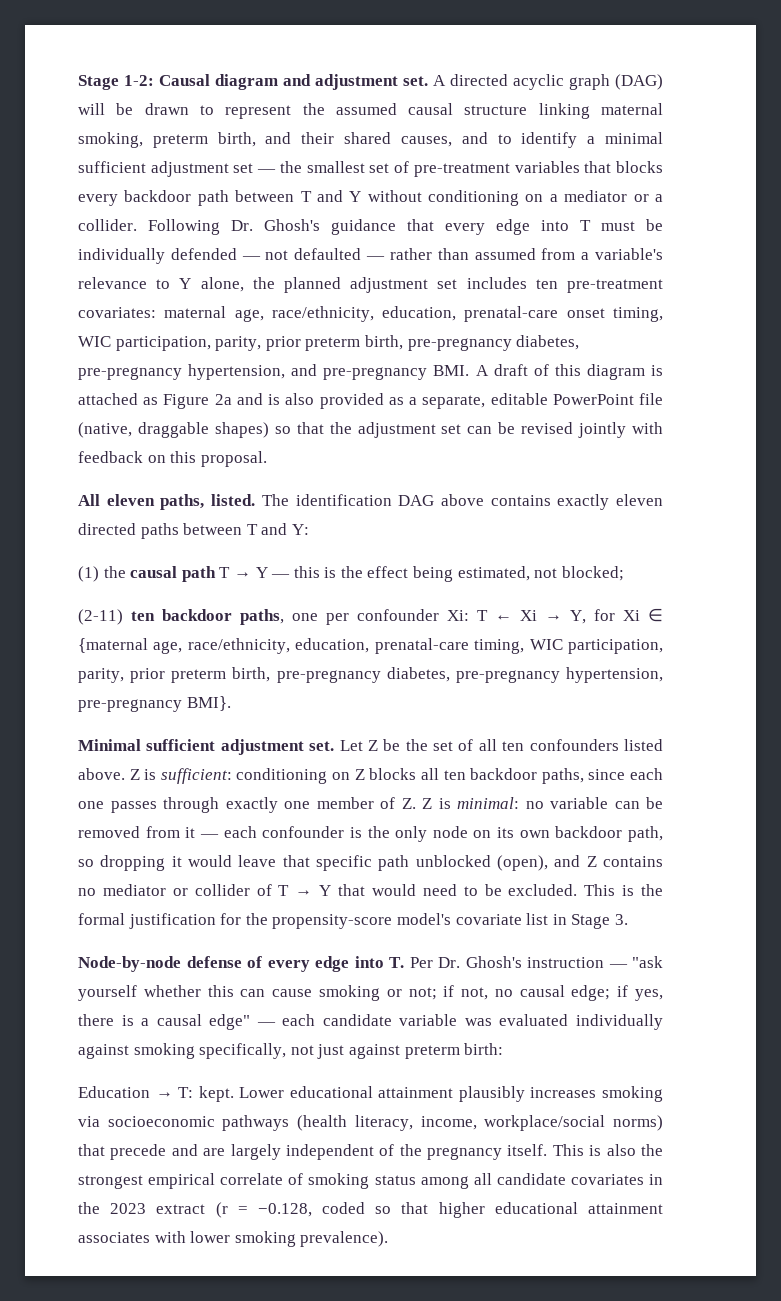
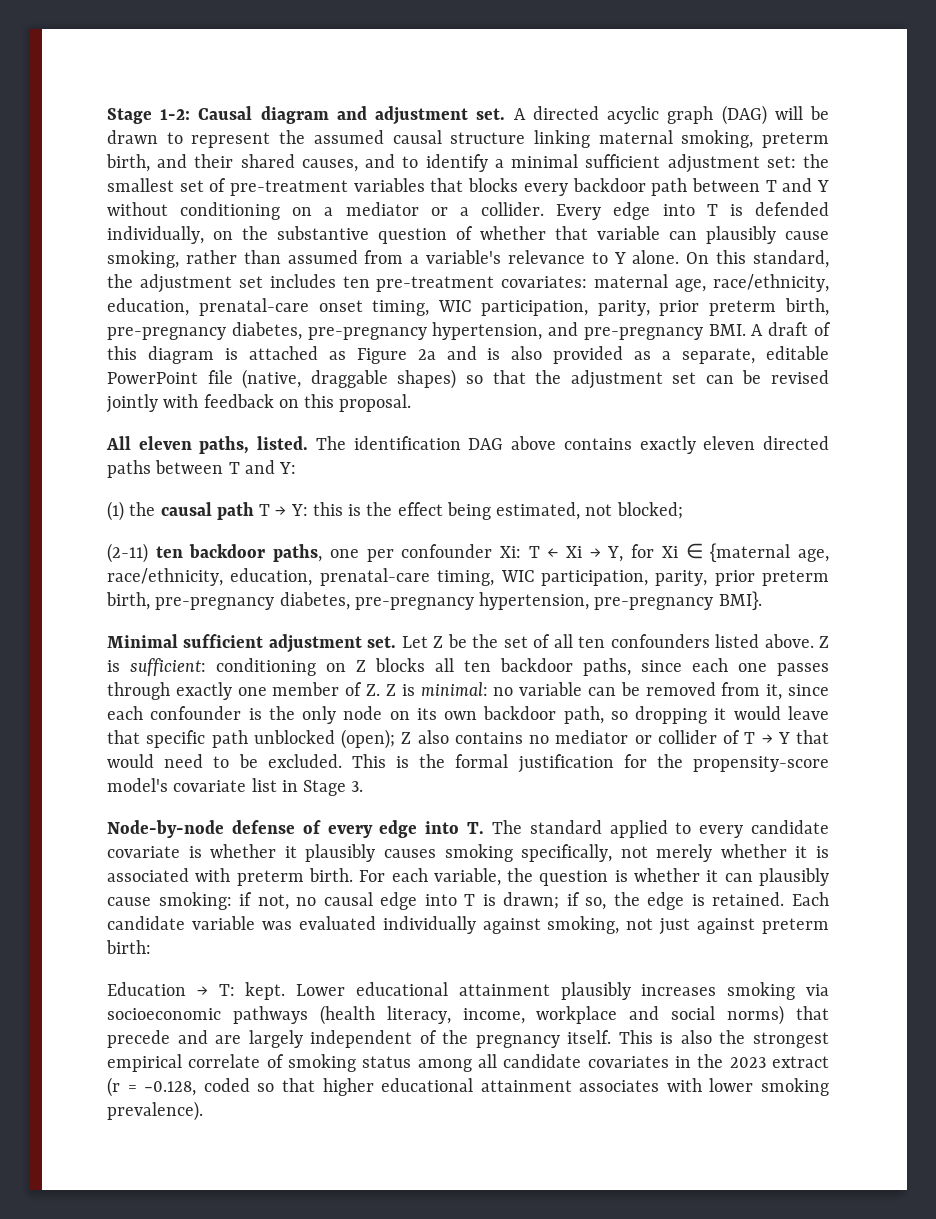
- A directed acyclic graph (DAG) will be drawn to represent the assumed causal structure linking maternal smoking, preterm birth, and their shared causes, and to identify a minimal sufficient adjustment set — the smallest set of pre-treatment variables that blocks every backdoor path between T and Y without conditioning on a mediator or a collider.
+ A directed acyclic graph (DAG) will be drawn to represent the assumed causal structure linking maternal smoking, preterm birth, and their shared causes, and to identify a minimal sufficient adjustment set: the smallest set of pre-treatment variables that blocks every backdoor path between T and Y without conditioning on a mediator or a collider.
- Following Dr. Ghosh's guidance that every edge into T must be individually defended — not defaulted — rather than assumed from a variable's relevance to Y alone, the planned adjustment set includes ten pre-treatment covariates:
+ Every edge into T is defended individually, on the substantive question of whether that variable can plausibly cause smoking, rather than assumed from a variable's relevance to Y alone. On this standard, the adjustment set includes ten pre-treatment covariates:
- (1) the causal path T → Y — this is the effect being estimated, not blocked;
+ (1) the causal path T → Y: this is the effect being estimated, not blocked;
- no variable can be removed from it — each confounder is the only node on its own backdoor path, so dropping it would leave that specific path unblocked (open), and Z contains no mediator or collider of T → Y that would need to be excluded.
+ no variable can be removed from it, since each confounder is the only node on its own backdoor path, so dropping it would leave that specific path unblocked (open); Z also contains no mediator or collider of T → Y that would need to be excluded.
- Node-by-node defense of every edge into T. Per Dr. Ghosh's instruction — "ask yourself whether this can cause smoking or not; if not, no causal edge; if yes, there is a causal edge" — each candidate variable was evaluated individually against smoking specifically, not just against preterm birth:
+ Node-by-node defense of every edge into T. The standard applied to every candidate covariate is whether it plausibly causes smoking specifically, not merely whether it is associated with preterm birth. For each variable, the question is whether it can plausibly cause smoking: if not, no causal edge into T is drawn; if so, the edge is retained. Each candidate variable was evaluated individually against smoking, not just against preterm birth:
- Lower educational attainment plausibly increases smoking via socioeconomic pathways (health literacy, income, workplace/social norms) that precede and are largely independent of the pregnancy itself.
+ Lower educational attainment plausibly increases smoking via socioeconomic pathways (health literacy, income, workplace and social norms) that precede and are largely independent of the pregnancy itself.

